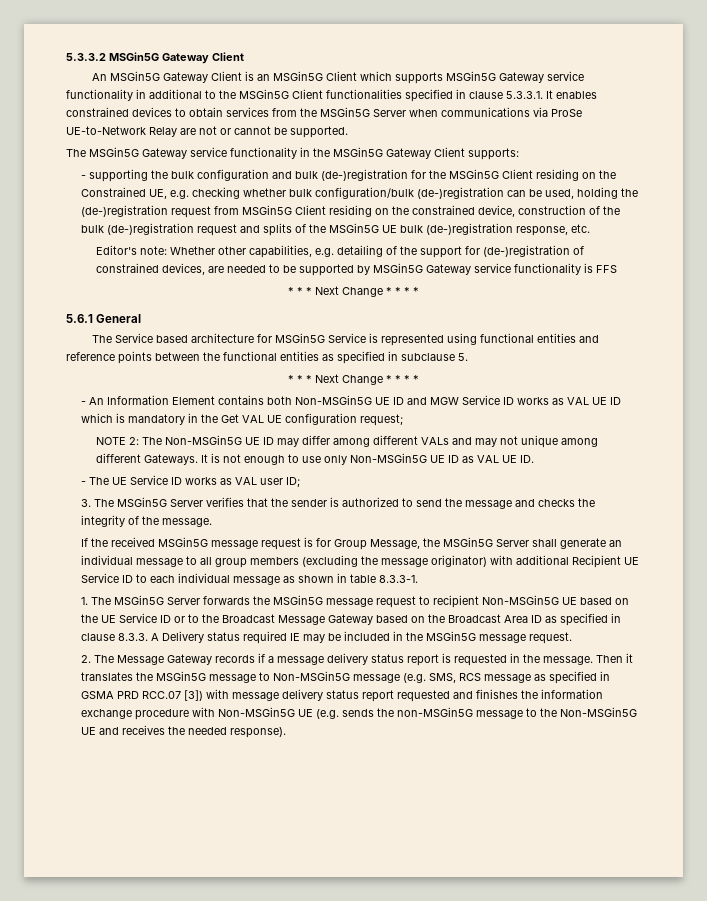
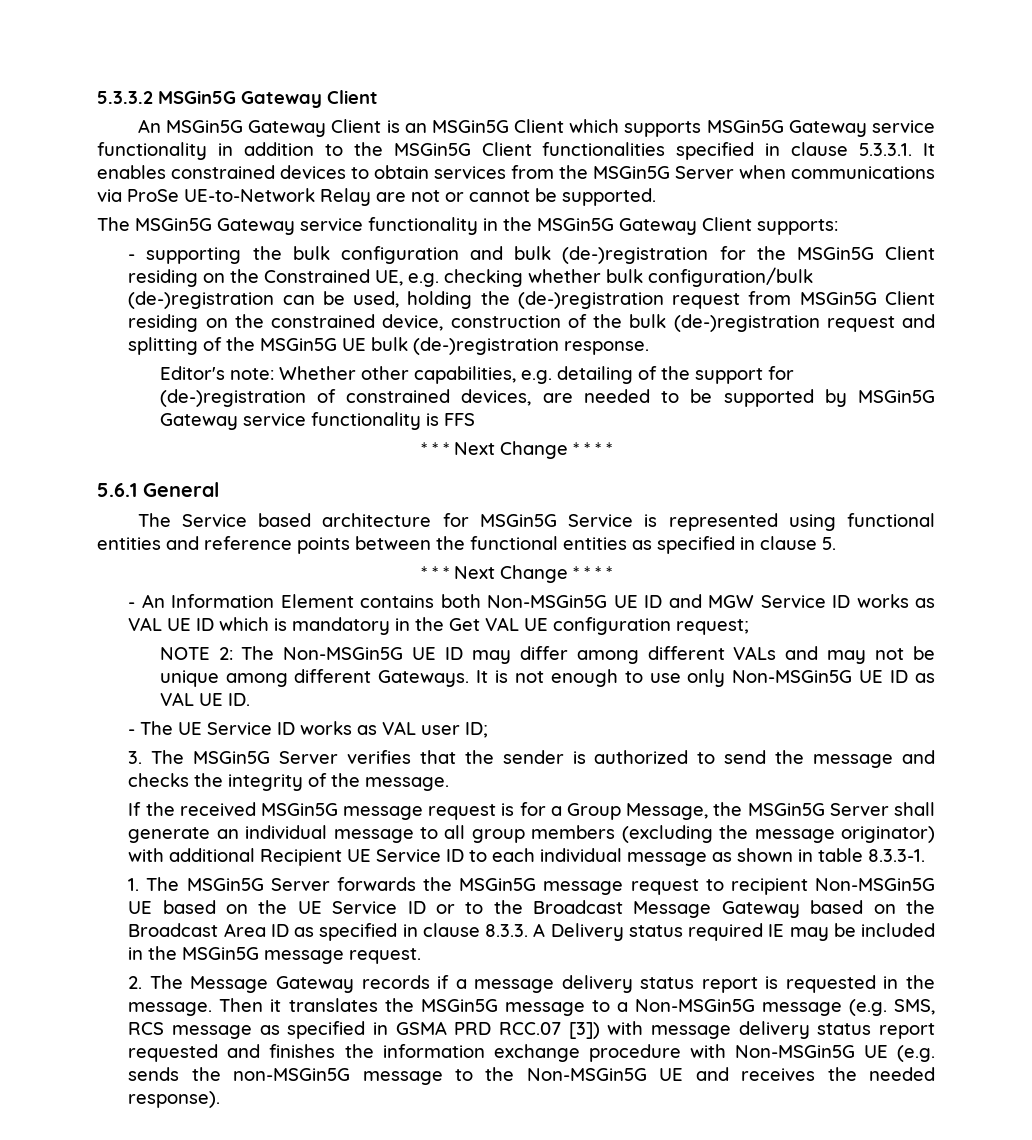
- An MSGin5G Gateway Client is an MSGin5G Client which supports MSGin5G Gateway service functionality in additional to the MSGin5G Client functionalities specified in clause 5.3.3.1. It enables constrained devices to obtain services from the MSGin5G Server when communications via ProSe UE-to-Network Relay are not or cannot be supported.
+ An MSGin5G Gateway Client is an MSGin5G Client which supports MSGin5G Gateway service functionality in addition to the MSGin5G Client functionalities specified in clause 5.3.3.1. It enables constrained devices to obtain services from the MSGin5G Server when communications via ProSe UE-to-Network Relay are not or cannot be supported.
- - supporting the bulk configuration and bulk (de-)registration for the MSGin5G Client residing on the Constrained UE, e.g. checking whether bulk configuration/bulk (de-)registration can be used, holding the (de-)registration request from MSGin5G Client residing on the constrained device, construction of the bulk (de-)registration request and splits of the MSGin5G UE bulk (de-)registration response, etc.
+ - supporting the bulk configuration and bulk (de-)registration for the MSGin5G Client residing on the Constrained UE, e.g. checking whether bulk configuration/bulk (de-)registration can be used, holding the (de-)registration request from MSGin5G Client residing on the constrained device, construction of the bulk (de-)registration request and splitting of the MSGin5G UE bulk (de-)registration response.
- The Service based architecture for MSGin5G Service is represented using functional entities and reference points between the functional entities as specified in subclause 5.
+ The Service based architecture for MSGin5G Service is represented using functional entities and reference points between the functional entities as specified in clause 5.
- NOTE 2: The Non-MSGin5G UE ID may differ among different VALs and may not unique among different Gateways.
+ NOTE 2: The Non-MSGin5G UE ID may differ among different VALs and may not be unique among different Gateways.
- If the received MSGin5G message request is for Group Message, the MSGin5G Server shall generate an individual message to all group members (excluding the message originator) with additional Recipient UE Service ID to each individual message as shown in table 8.3.3-1.
+ If the received MSGin5G message request is for a Group Message, the MSGin5G Server shall generate an individual message to all group members (excluding the message originator) with additional Recipient UE Service ID to each individual message as shown in table 8.3.3-1.
- Then it translates the MSGin5G message to Non-MSGin5G message (e.g. SMS, RCS message as specified in GSMA PRD RCC.07 [3]) with message delivery status report requested and finishes the information exchange procedure with Non-MSGin5G UE (e.g. sends the non-MSGin5G message to the Non-MSGin5G UE and receives the needed response).
+ Then it translates the MSGin5G message to a Non-MSGin5G message (e.g. SMS, RCS message as specified in GSMA PRD RCC.07 [3]) with message delivery status report requested and finishes the information exchange procedure with Non-MSGin5G UE (e.g. sends the non-MSGin5G message to the Non-MSGin5G UE and receives the needed response).

